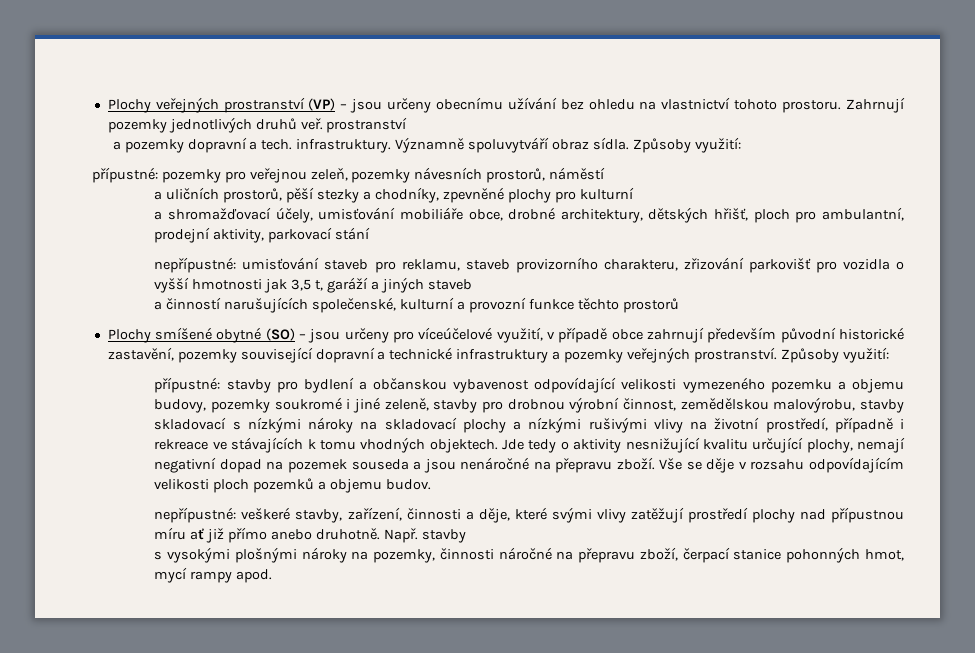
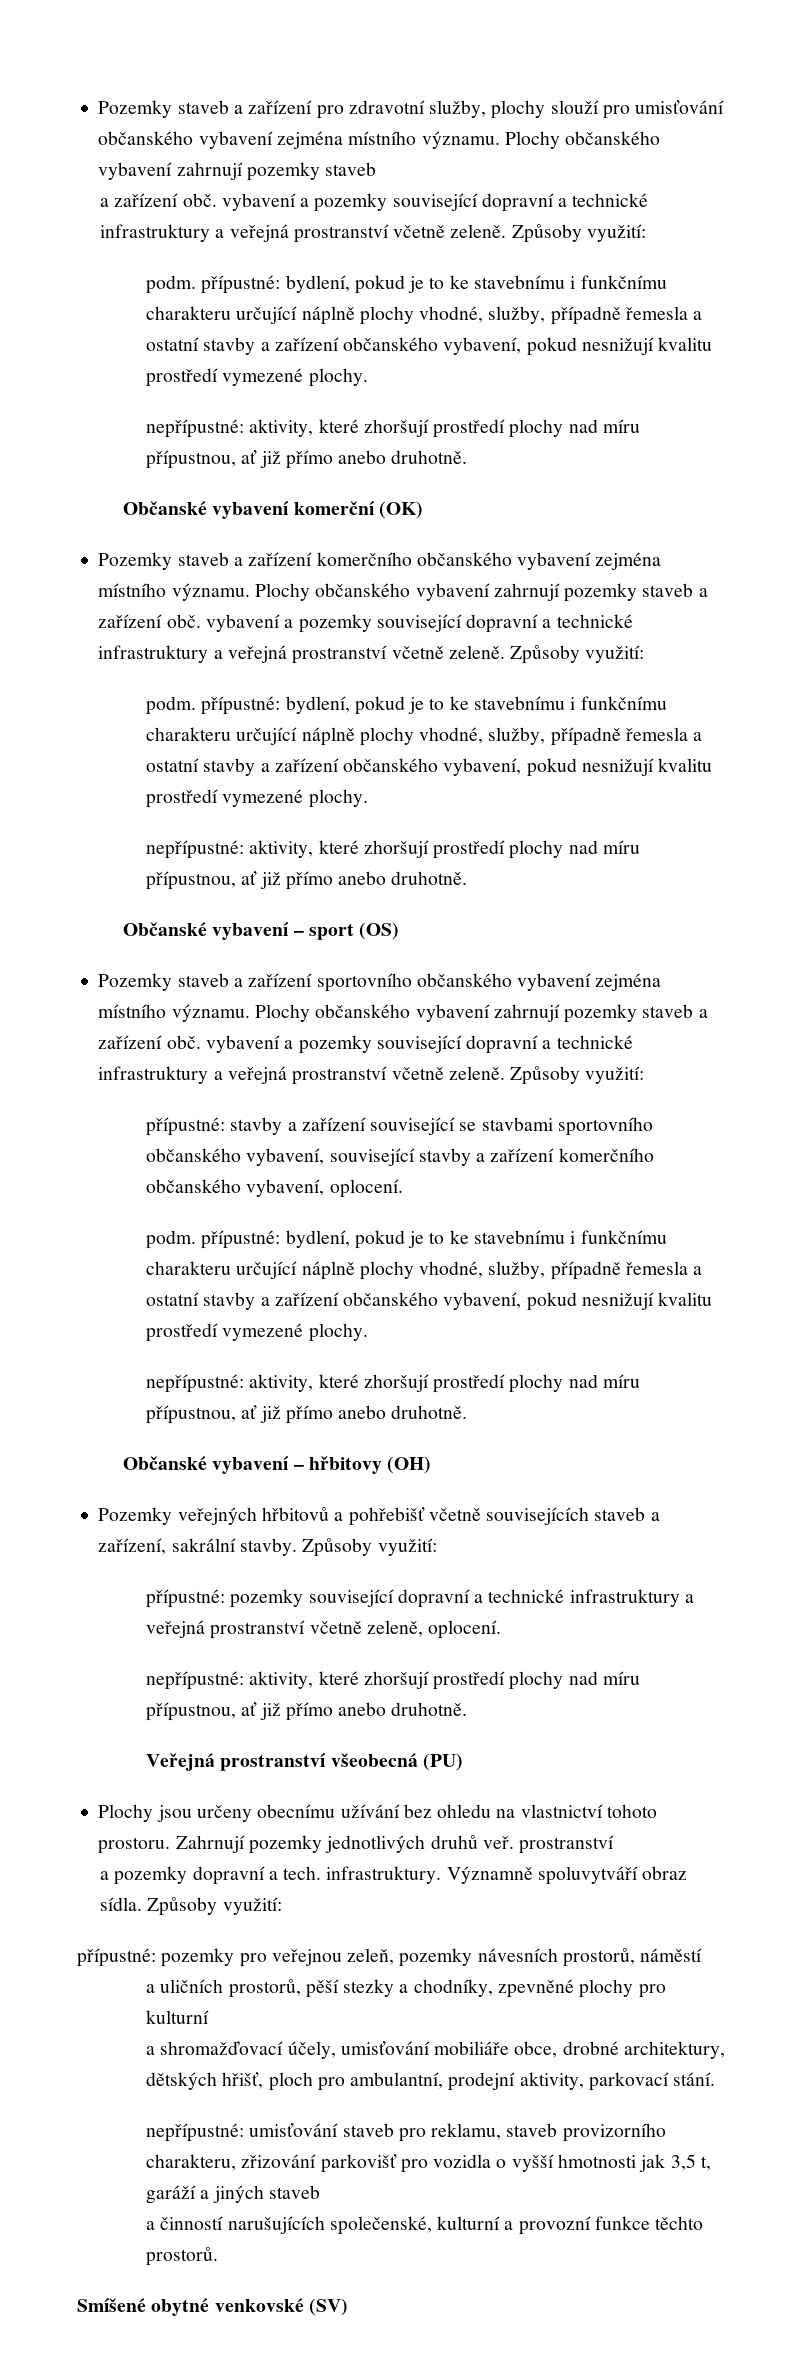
- Plochy veřejných prostranství (VP) – jsou určeny obecnímu užívání bez ohledu na vlastnictví tohoto prostoru.
+ Pozemky staveb a zařízení pro zdravotní služby, plochy slouží pro umisťování občanského vybavení zejména místního významu. Plochy občanského vybavení zahrnují pozemky staveb
+ a zařízení obč. vybavení a pozemky související dopravní a technické infrastruktury a veřejná prostranství včetně zeleně. Způsoby využití:
+ podm. přípustné: bydlení, pokud je to ke stavebnímu i funkčnímu charakteru určující náplně plochy vhodné, služby, případně řemesla a ostatní stavby a zařízení občanského vybavení, pokud nesnižují kvalitu prostředí vymezené plochy.
+ nepřípustné: aktivity, které zhoršují prostředí plochy nad míru přípustnou, ať již přímo anebo druhotně.
+ Občanské vybavení komerční (OK)
+ Pozemky staveb a zařízení komerčního občanského vybavení zejména místního významu. Plochy občanského vybavení zahrnují pozemky staveb a zařízení obč. vybavení a pozemky související dopravní a technické infrastruktury a veřejná prostranství včetně zeleně. Způsoby využití:
+ podm. přípustné: bydlení, pokud je to ke stavebnímu i funkčnímu charakteru určující náplně plochy vhodné, služby, případně řemesla a ostatní stavby a zařízení občanského vybavení, pokud nesnižují kvalitu prostředí vymezené plochy.
+ nepřípustné: aktivity, které zhoršují prostředí plochy nad míru přípustnou, ať již přímo anebo druhotně.
+ Občanské vybavení – sport (OS)
+ Pozemky staveb a zařízení sportovního občanského vybavení zejména místního významu. Plochy občanského vybavení zahrnují pozemky staveb a zařízení obč. vybavení a pozemky související dopravní a technické infrastruktury a veřejná prostranství včetně zeleně. Způsoby využití:
+ přípustné: stavby a zařízení související se stavbami sportovního občanského vybavení, související stavby a zařízení komerčního občanského vybavení, oplocení.
+ podm. přípustné: bydlení, pokud je to ke stavebnímu i funkčnímu charakteru určující náplně plochy vhodné, služby, případně řemesla a ostatní stavby a zařízení občanského vybavení, pokud nesnižují kvalitu prostředí vymezené plochy.
+ nepřípustné: aktivity, které zhoršují prostředí plochy nad míru přípustnou, ať již přímo anebo druhotně.
+ Občanské vybavení – hřbitovy (OH)
+ Pozemky veřejných hřbitovů a pohřebišť včetně souvisejících staveb a zařízení, sakrální stavby. Způsoby využití:
+ přípustné: pozemky související dopravní a technické infrastruktury a veřejná prostranství včetně zeleně, oplocení.
+ nepřípustné: aktivity, které zhoršují prostředí plochy nad míru přípustnou, ať již přímo anebo druhotně.
+ Veřejná prostranství všeobecná (PU)
+ Plochy jsou určeny obecnímu užívání bez ohledu na vlastnictví tohoto prostoru.
- a shromažďovací účely, umisťování mobiliáře obce, drobné architektury, dětských hřišť, ploch pro ambulantní, prodejní aktivity, parkovací stání
+ a shromažďovací účely, umisťování mobiliáře obce, drobné architektury, dětských hřišť, ploch pro ambulantní, prodejní aktivity, parkovací stání.
- a činností narušujících společenské, kulturní a provozní funkce těchto prostorů
- Plochy smíšené obytné (SO) – jsou určeny pro víceúčelové využití, v případě obce zahrnují především původní historické zastavění, pozemky související dopravní a technické infrastruktury a pozemky veřejných prostranství. Způsoby využití:
- přípustné: stavby pro bydlení a občanskou vybavenost odpovídající velikosti vymezeného pozemku a objemu budovy, pozemky soukromé i jiné zeleně, stavby pro drobnou výrobní činnost, zemědělskou malovýrobu, stavby skladovací s nízkými nároky na skladovací plochy a nízkými rušivými vlivy na životní prostředí, případně i rekreace ve stávajících k tomu vhodných objektech. Jde tedy o aktivity nesnižující kvalitu určující plochy, nemají negativní dopad na pozemek souseda a jsou nenáročné na přepravu zboží. Vše se děje v rozsahu odpovídajícím velikosti ploch pozemků a objemu budov.
- nepřípustné: veškeré stavby, zařízení, činnosti a děje, které svými vlivy zatěžují prostředí plochy nad přípustnou míru ať již přímo anebo druhotně. Např. stavby
- s vysokými plošnými nároky na pozemky, činnosti náročné na přepravu zboží, čerpací stanice pohonných hmot, mycí rampy apod.
+ a činností narušujících společenské, kulturní a provozní funkce těchto prostorů.
+ Smíšené obytné venkovské (SV)

